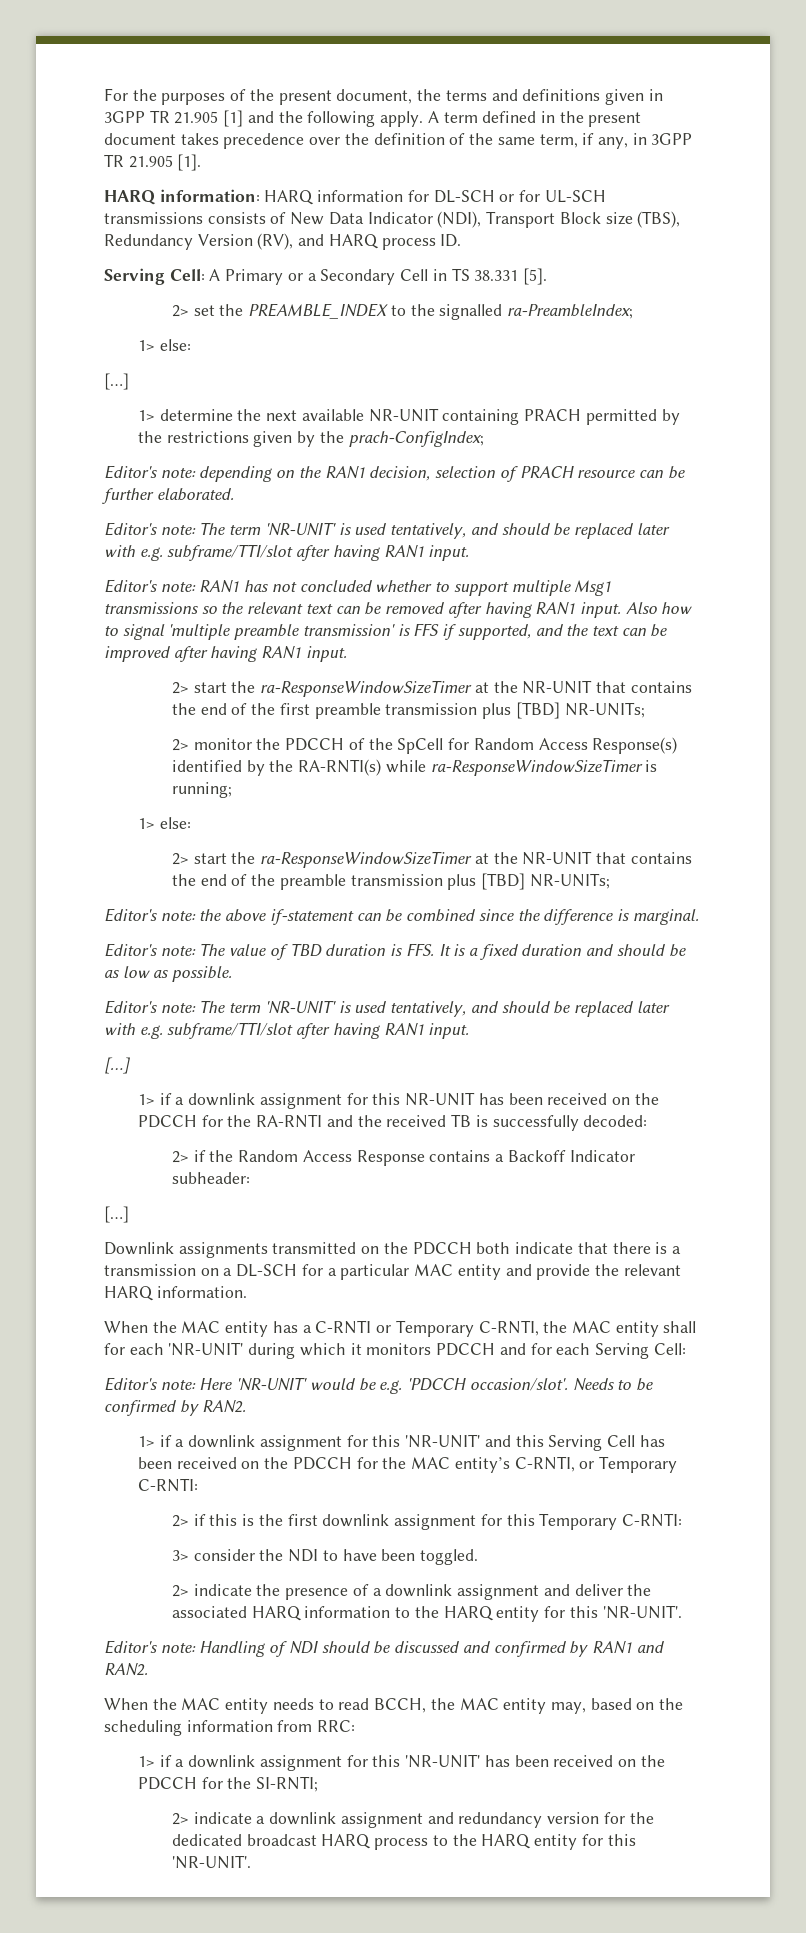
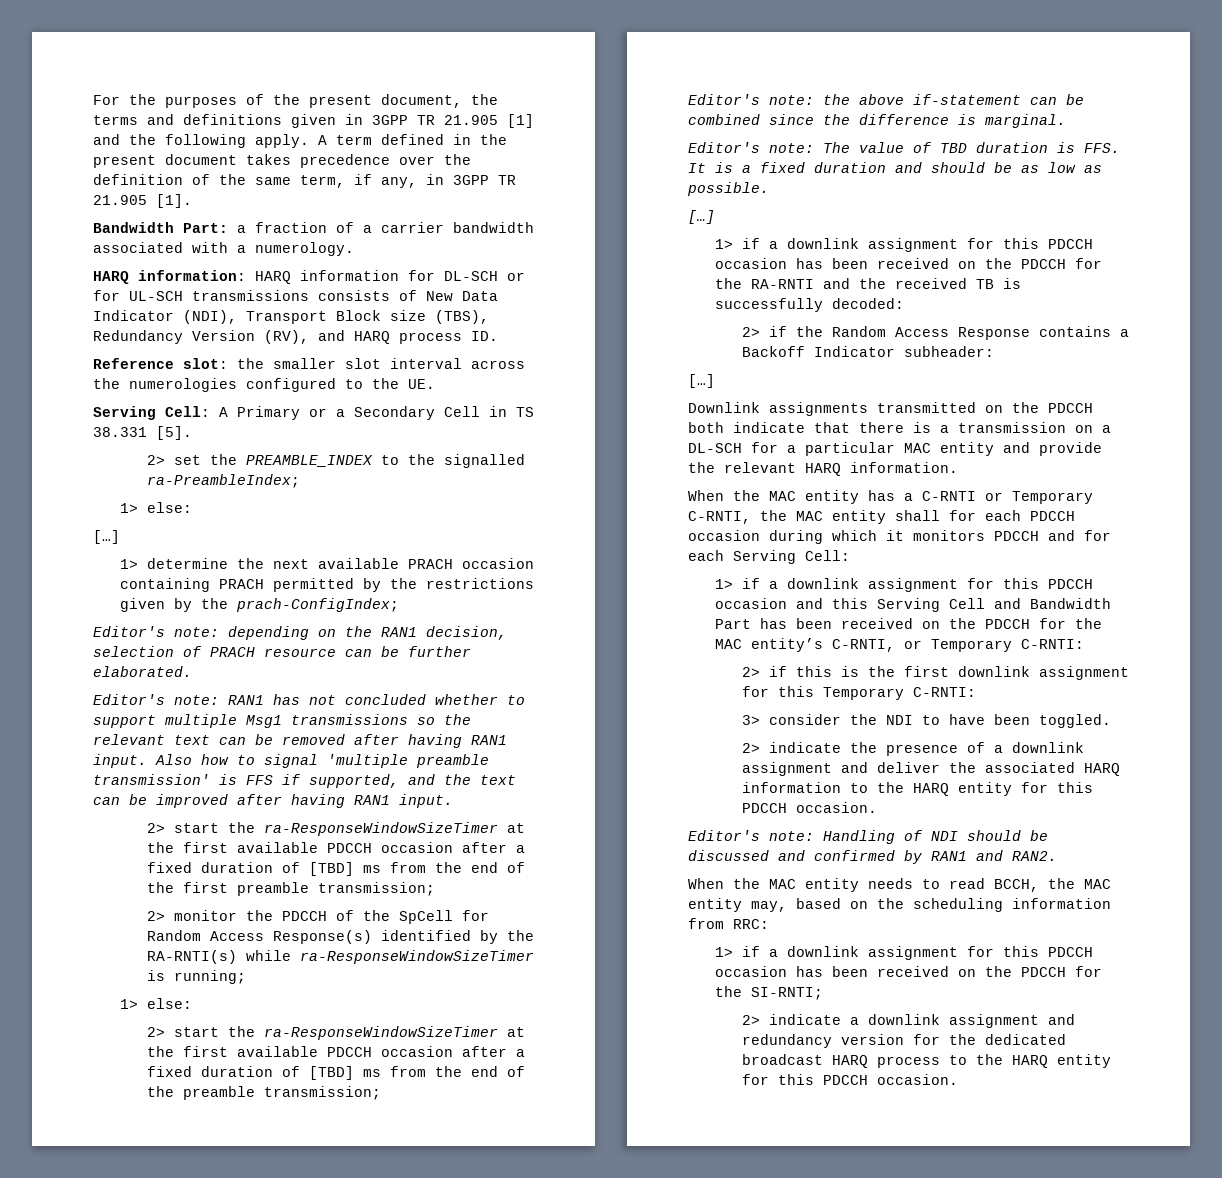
+ Bandwidth Part: a fraction of a carrier bandwidth associated with a numerology.
+ Reference slot: the smaller slot interval across the numerologies configured to the UE.
- 1> determine the next available NR-UNIT containing PRACH permitted by the restrictions given by the prach-ConfigIndex;
+ 1> determine the next available PRACH occasion containing PRACH permitted by the restrictions given by the prach-ConfigIndex;
  Editor's note: depending on the RAN1 decision, selection of PRACH resource can be further elaborated.
- Editor's note: The term 'NR-UNIT' is used tentatively, and should be replaced later with e.g. subframe/TTI/slot after having RAN1 input.
- 2> start the ra-ResponseWindowSizeTimer at the NR-UNIT that contains the end of the first preamble transmission plus [TBD] NR-UNITs;
+ 2> start the ra-ResponseWindowSizeTimer at the first available PDCCH occasion after a fixed duration of [TBD] ms from the end of the first preamble transmission;
- 2> start the ra-ResponseWindowSizeTimer at the NR-UNIT that contains the end of the preamble transmission plus [TBD] NR-UNITs;
+ 2> start the ra-ResponseWindowSizeTimer at the first available PDCCH occasion after a fixed duration of [TBD] ms from the end of the preamble transmission;
  Editor's note: The value of TBD duration is FFS. It is a fixed duration and should be as low as possible.
- Editor's note: The term 'NR-UNIT' is used tentatively, and should be replaced later with e.g. subframe/TTI/slot after having RAN1 input.
- 1> if a downlink assignment for this NR-UNIT has been received on the PDCCH for the RA-RNTI and the received TB is successfully decoded:
+ 1> if a downlink assignment for this PDCCH occasion has been received on the PDCCH for the RA-RNTI and the received TB is successfully decoded:
- When the MAC entity has a C-RNTI or Temporary C-RNTI, the MAC entity shall for each 'NR-UNIT' during which it monitors PDCCH and for each Serving Cell:
+ When the MAC entity has a C-RNTI or Temporary C-RNTI, the MAC entity shall for each PDCCH occasion during which it monitors PDCCH and for each Serving Cell:
- Editor's note: Here 'NR-UNIT' would be e.g. 'PDCCH occasion/slot'. Needs to be confirmed by RAN2.
- 1> if a downlink assignment for this 'NR-UNIT' and this Serving Cell has been received on the PDCCH for the MAC entity’s C-RNTI, or Temporary C-RNTI:
+ 1> if a downlink assignment for this PDCCH occasion and this Serving Cell and Bandwidth Part has been received on the PDCCH for the MAC entity’s C-RNTI, or Temporary C-RNTI:
- 2> indicate the presence of a downlink assignment and deliver the associated HARQ information to the HARQ entity for this 'NR-UNIT'.
+ 2> indicate the presence of a downlink assignment and deliver the associated HARQ information to the HARQ entity for this PDCCH occasion.
- 1> if a downlink assignment for this 'NR-UNIT' has been received on the PDCCH for the SI-RNTI;
+ 1> if a downlink assignment for this PDCCH occasion has been received on the PDCCH for the SI-RNTI;
- 2> indicate a downlink assignment and redundancy version for the dedicated broadcast HARQ process to the HARQ entity for this 'NR-UNIT'.
+ 2> indicate a downlink assignment and redundancy version for the dedicated broadcast HARQ process to the HARQ entity for this PDCCH occasion.

